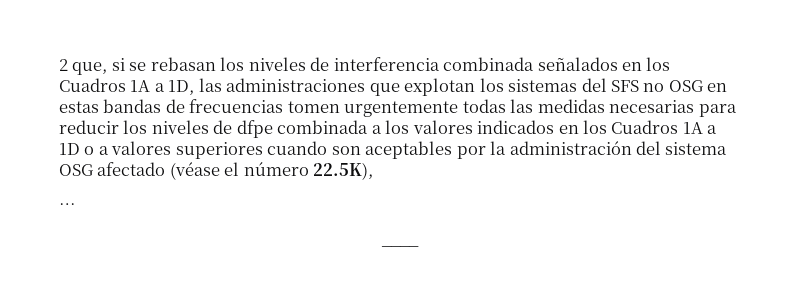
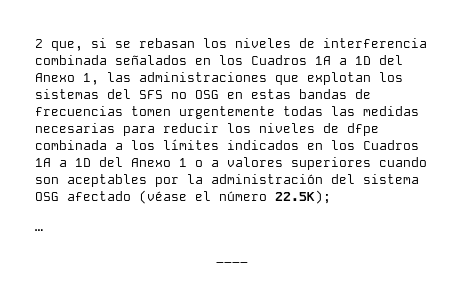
- 2 que, si se rebasan los niveles de interferencia combinada señalados en los Cuadros 1A a 1D, las administraciones que explotan los sistemas del SFS no OSG en estas bandas de frecuencias tomen urgentemente todas las medidas necesarias para reducir los niveles de dfpe combinada a los valores indicados en los Cuadros 1A a 1D o a valores superiores cuando son aceptables por la administración del sistema OSG afectado (véase el número 22.5K),
+ 2 que, si se rebasan los niveles de interferencia combinada señalados en los Cuadros 1A a 1D del Anexo 1, las administraciones que explotan los sistemas del SFS no OSG en estas bandas de frecuencias tomen urgentemente todas las medidas necesarias para reducir los niveles de dfpe combinada a los límites indicados en los Cuadros 1A a 1D del Anexo 1 o a valores superiores cuando son aceptables por la administración del sistema OSG afectado (véase el número 22.5K);

